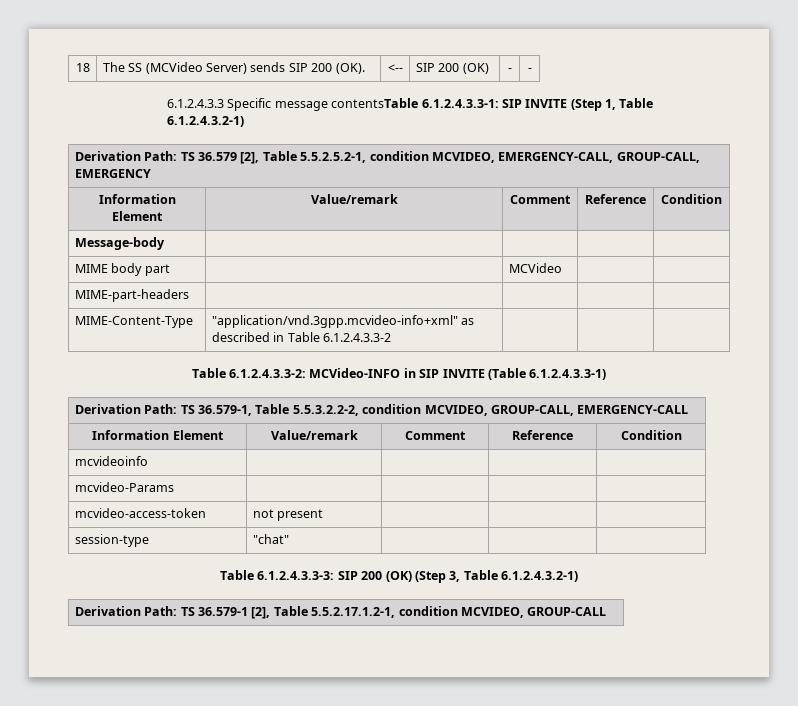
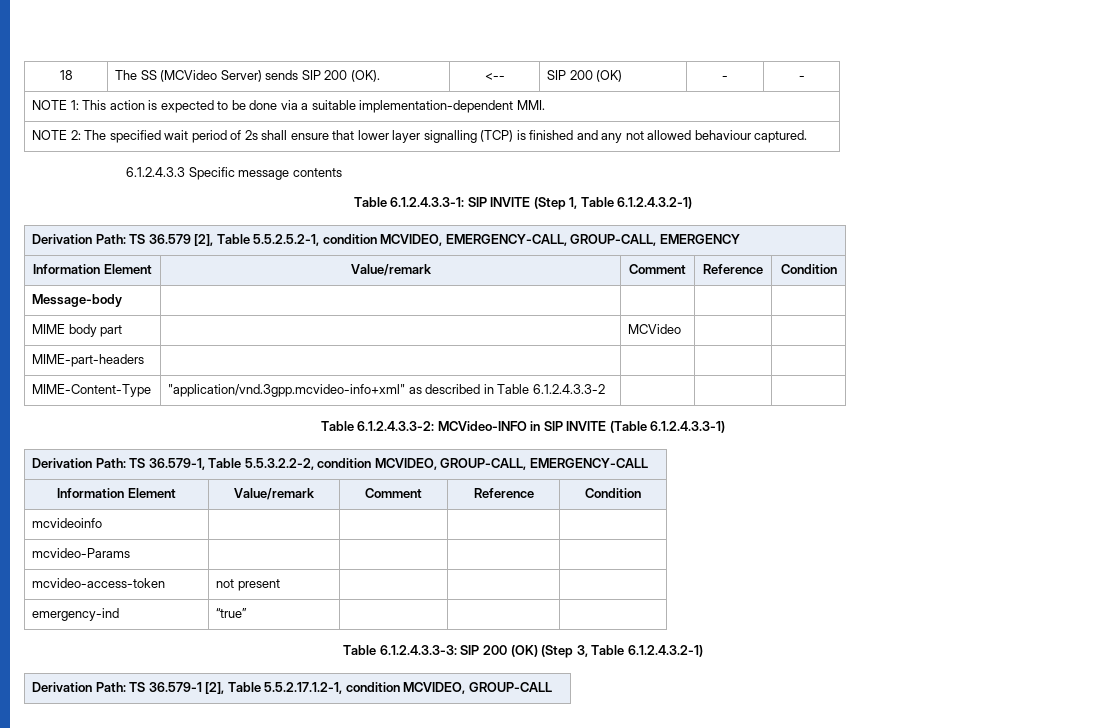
+ NOTE 1: This action is expected to be done via a suitable implementation-dependent MMI.
+ NOTE 2: The specified wait period of 2s shall ensure that lower layer signalling (TCP) is finished and any not allowed behaviour captured.
- 6.1.2.4.3.3 Specific message contentsTable 6.1.2.4.3.3-1: SIP INVITE (Step 1, Table 6.1.2.4.3.2-1)
+ 6.1.2.4.3.3 Specific message contents
+ Table 6.1.2.4.3.3-1: SIP INVITE (Step 1, Table 6.1.2.4.3.2-1)
- session-type | "chat" | | |
+ emergency-ind | “true” | | |

